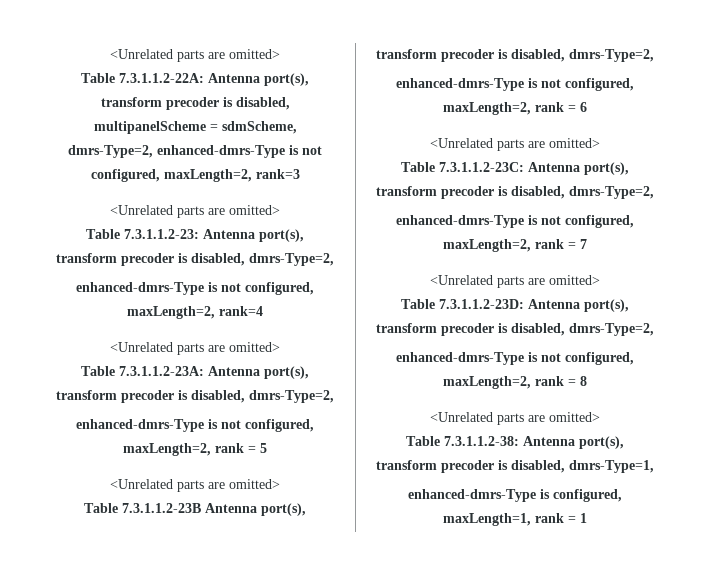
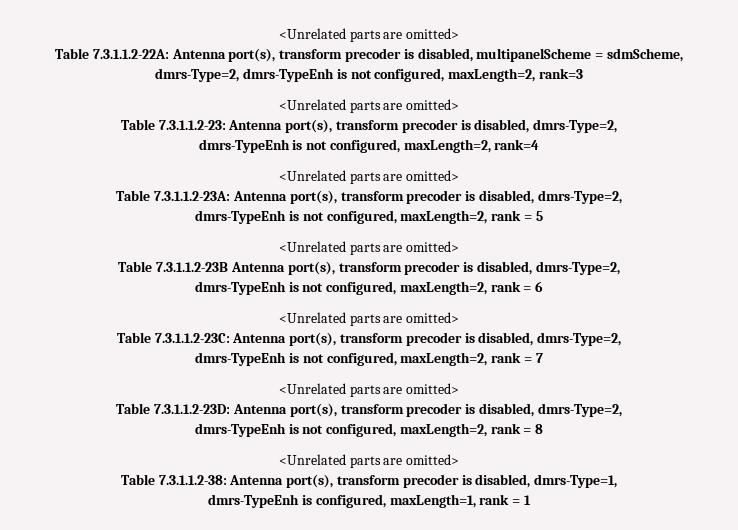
- Table 7.3.1.1.2-22A: Antenna port(s), transform precoder is disabled, multipanelScheme = sdmScheme, dmrs-Type=2, enhanced-dmrs-Type is not configured, maxLength=2, rank=3
+ Table 7.3.1.1.2-22A: Antenna port(s), transform precoder is disabled, multipanelScheme = sdmScheme, dmrs-Type=2, dmrs-TypeEnh is not configured, maxLength=2, rank=3
- enhanced-dmrs-Type is not configured, maxLength=2, rank=4
+ dmrs-TypeEnh is not configured, maxLength=2, rank=4
- enhanced-dmrs-Type is not configured, maxLength=2, rank = 5
+ dmrs-TypeEnh is not configured, maxLength=2, rank = 5
- enhanced-dmrs-Type is not configured, maxLength=2, rank = 6
+ dmrs-TypeEnh is not configured, maxLength=2, rank = 6
- enhanced-dmrs-Type is not configured, maxLength=2, rank = 7
+ dmrs-TypeEnh is not configured, maxLength=2, rank = 7
- enhanced-dmrs-Type is not configured, maxLength=2, rank = 8
+ dmrs-TypeEnh is not configured, maxLength=2, rank = 8
- enhanced-dmrs-Type is configured, maxLength=1, rank = 1
+ dmrs-TypeEnh is configured, maxLength=1, rank = 1

